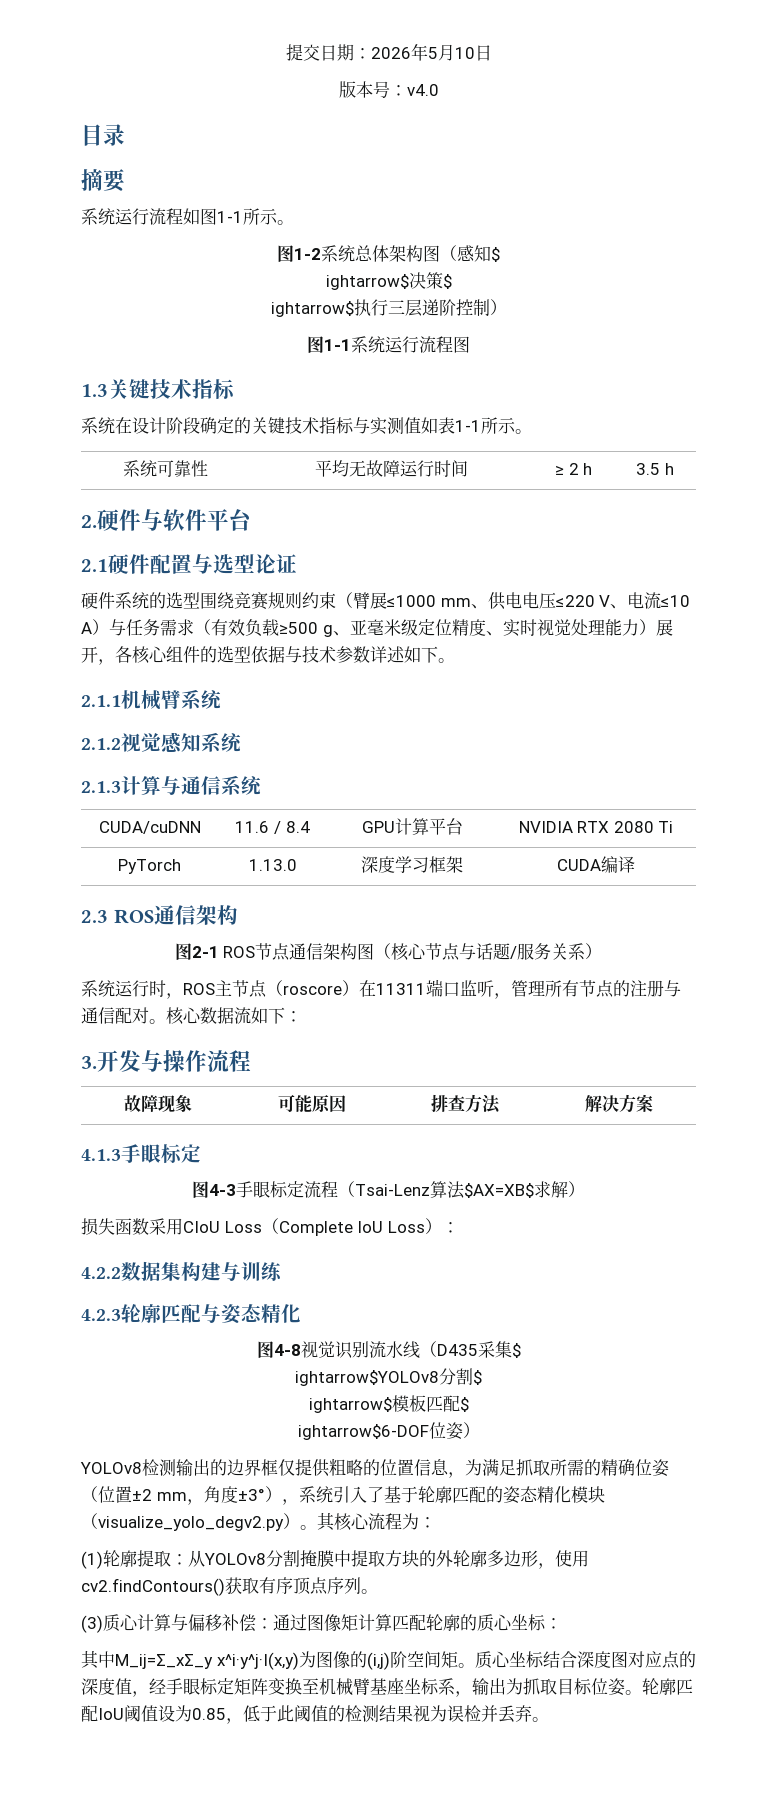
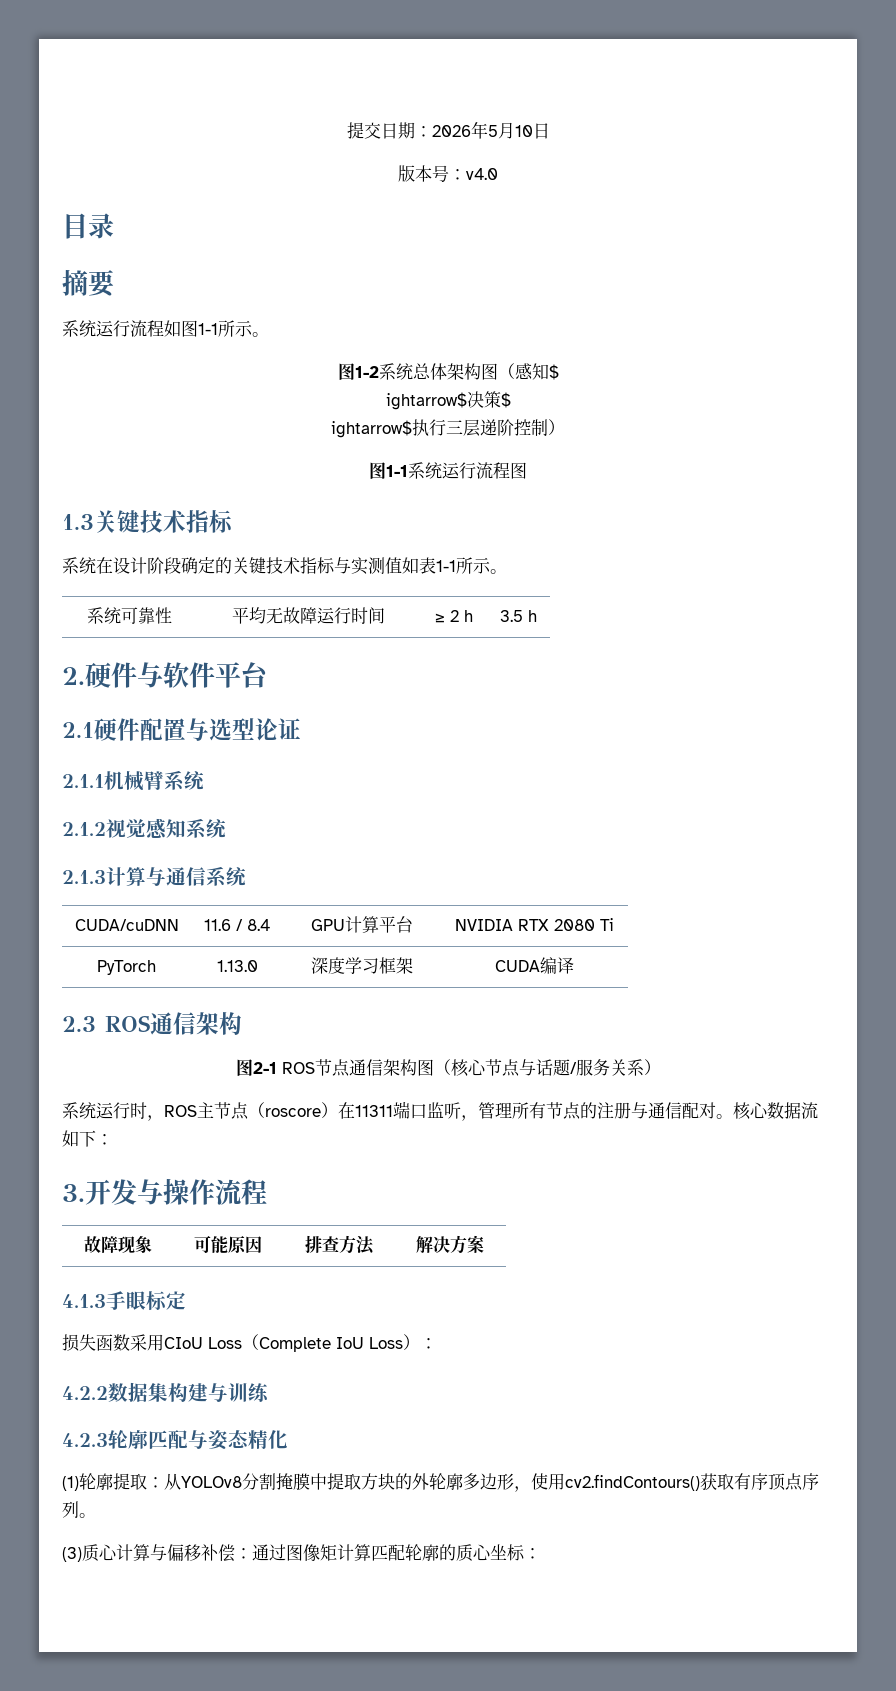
- 硬件系统的选型围绕竞赛规则约束（臂展≤1000 mm、供电电压≤220 V、电流≤10 A）与任务需求（有效负载≥500 g、亚毫米级定位精度、实时视觉处理能力）展开，各核心组件的选型依据与技术参数详述如下。
- 图4-3手眼标定流程（Tsai-Lenz算法$AX=XB$求解）
- 图4-8视觉识别流水线（D435采集$
- ightarrow$YOLOv8分割$
- ightarrow$模板匹配$
- ightarrow$6-DOF位姿）
- YOLOv8检测输出的边界框仅提供粗略的位置信息，为满足抓取所需的精确位姿（位置±2 mm，角度±3°），系统引入了基于轮廓匹配的姿态精化模块（visualize_yolo_degv2.py）。其核心流程为：
- 其中M_ij=Σ_xΣ_y x^i·y^j·I(x,y)为图像的(i,j)阶空间矩。质心坐标结合深度图对应点的深度值，经手眼标定矩阵变换至机械臂基座坐标系，输出为抓取目标位姿。轮廓匹配IoU阈值设为0.85，低于此阈值的检测结果视为误检并丢弃。

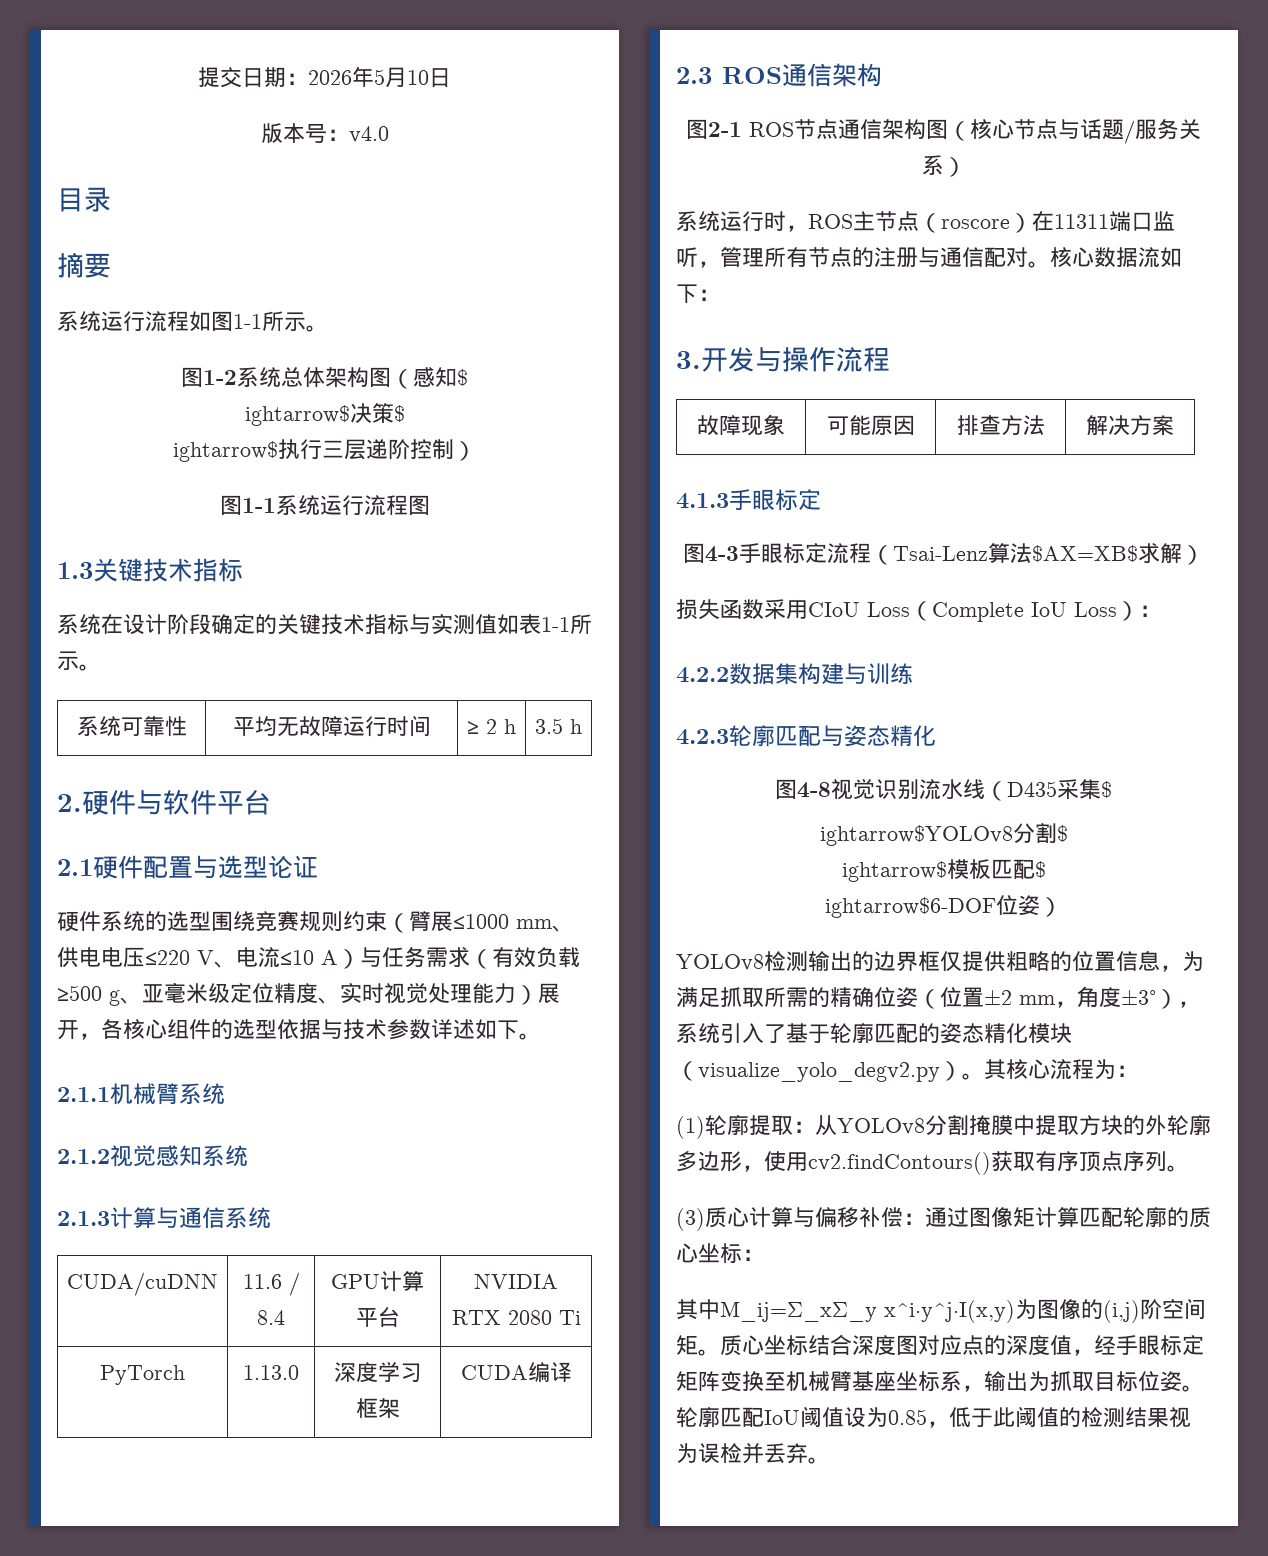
+ 硬件系统的选型围绕竞赛规则约束（臂展≤1000 mm、供电电压≤220 V、电流≤10 A）与任务需求（有效负载≥500 g、亚毫米级定位精度、实时视觉处理能力）展开，各核心组件的选型依据与技术参数详述如下。
+ 图4-3手眼标定流程（Tsai-Lenz算法$AX=XB$求解）
+ 图4-8视觉识别流水线（D435采集$
+ ightarrow$YOLOv8分割$
+ ightarrow$模板匹配$
+ ightarrow$6-DOF位姿）
+ YOLOv8检测输出的边界框仅提供粗略的位置信息，为满足抓取所需的精确位姿（位置±2 mm，角度±3°），系统引入了基于轮廓匹配的姿态精化模块（visualize_yolo_degv2.py）。其核心流程为：
+ 其中M_ij=Σ_xΣ_y x^i·y^j·I(x,y)为图像的(i,j)阶空间矩。质心坐标结合深度图对应点的深度值，经手眼标定矩阵变换至机械臂基座坐标系，输出为抓取目标位姿。轮廓匹配IoU阈值设为0.85，低于此阈值的检测结果视为误检并丢弃。

